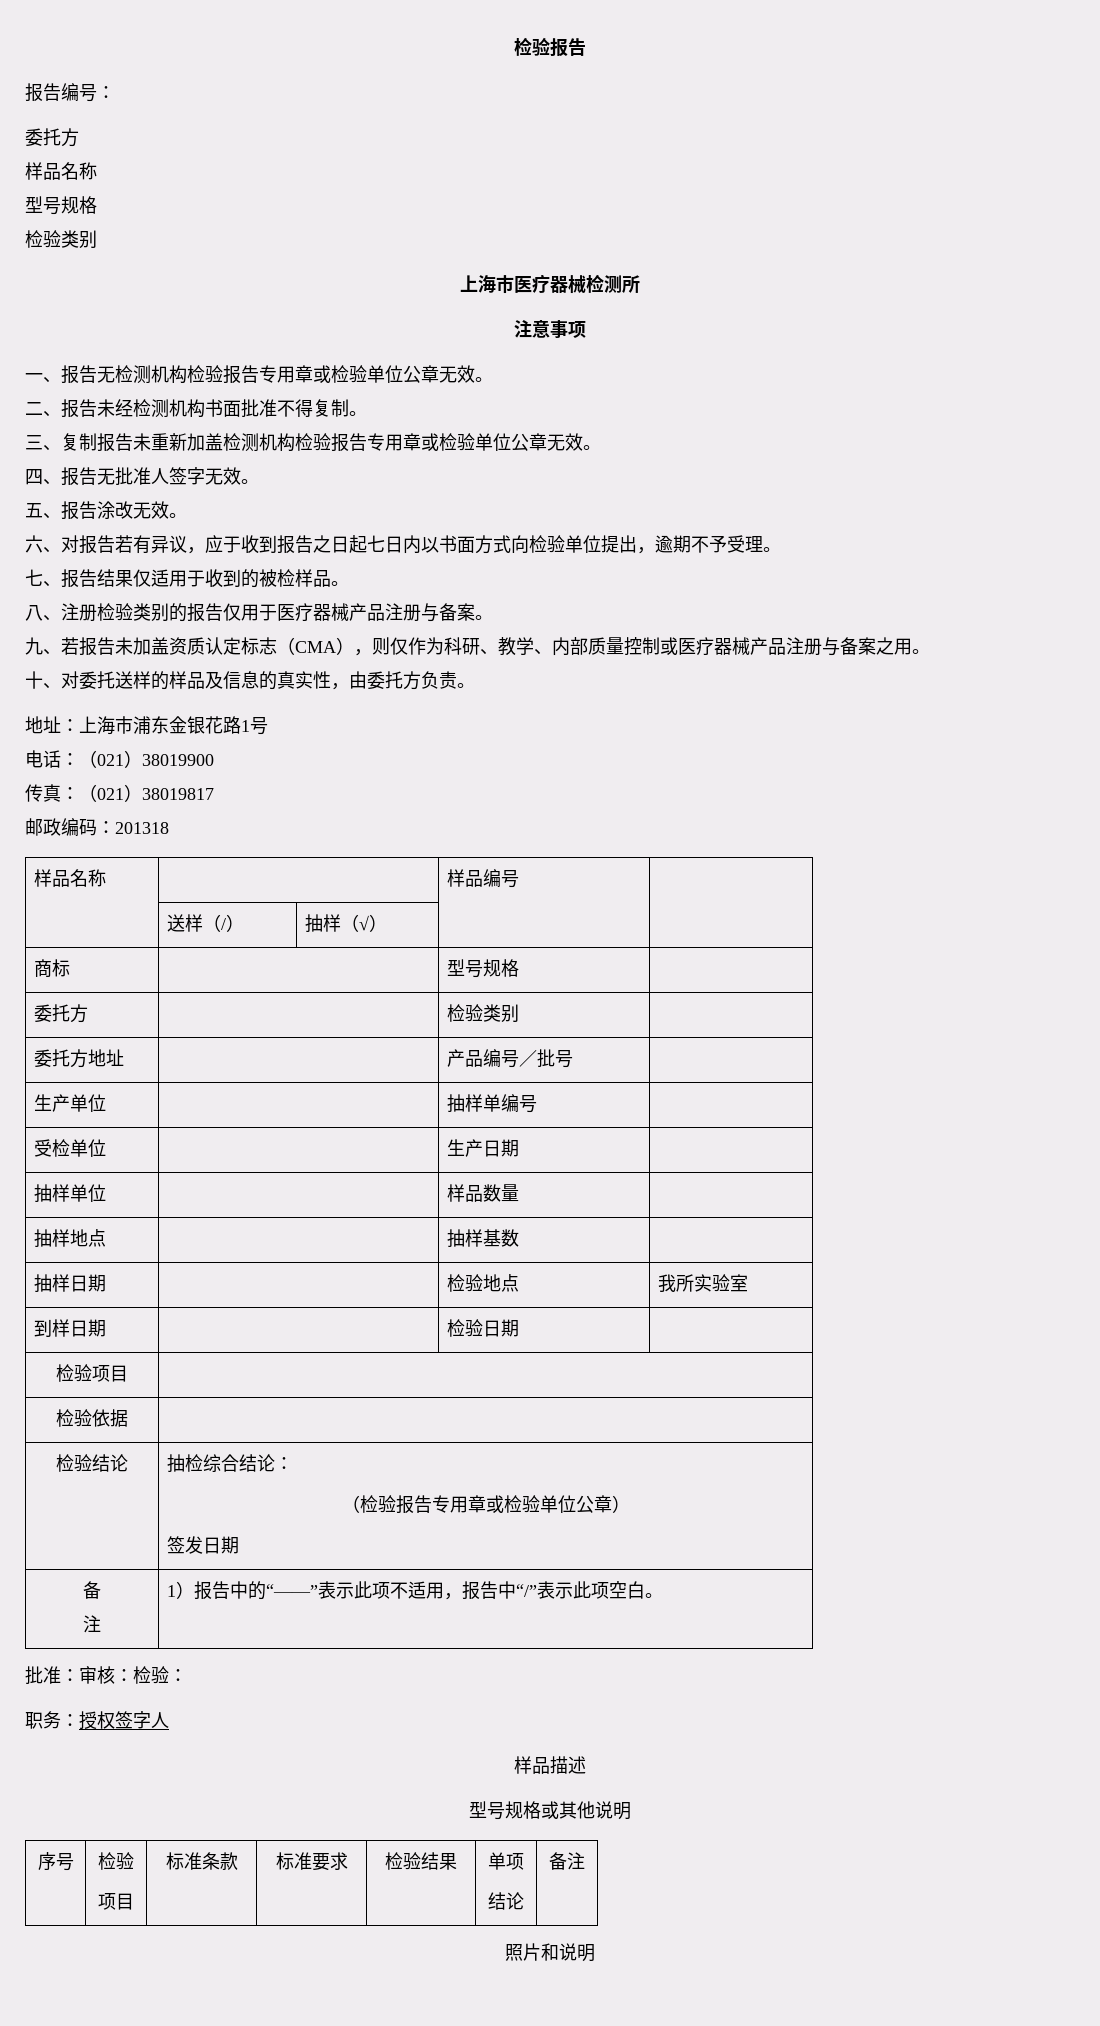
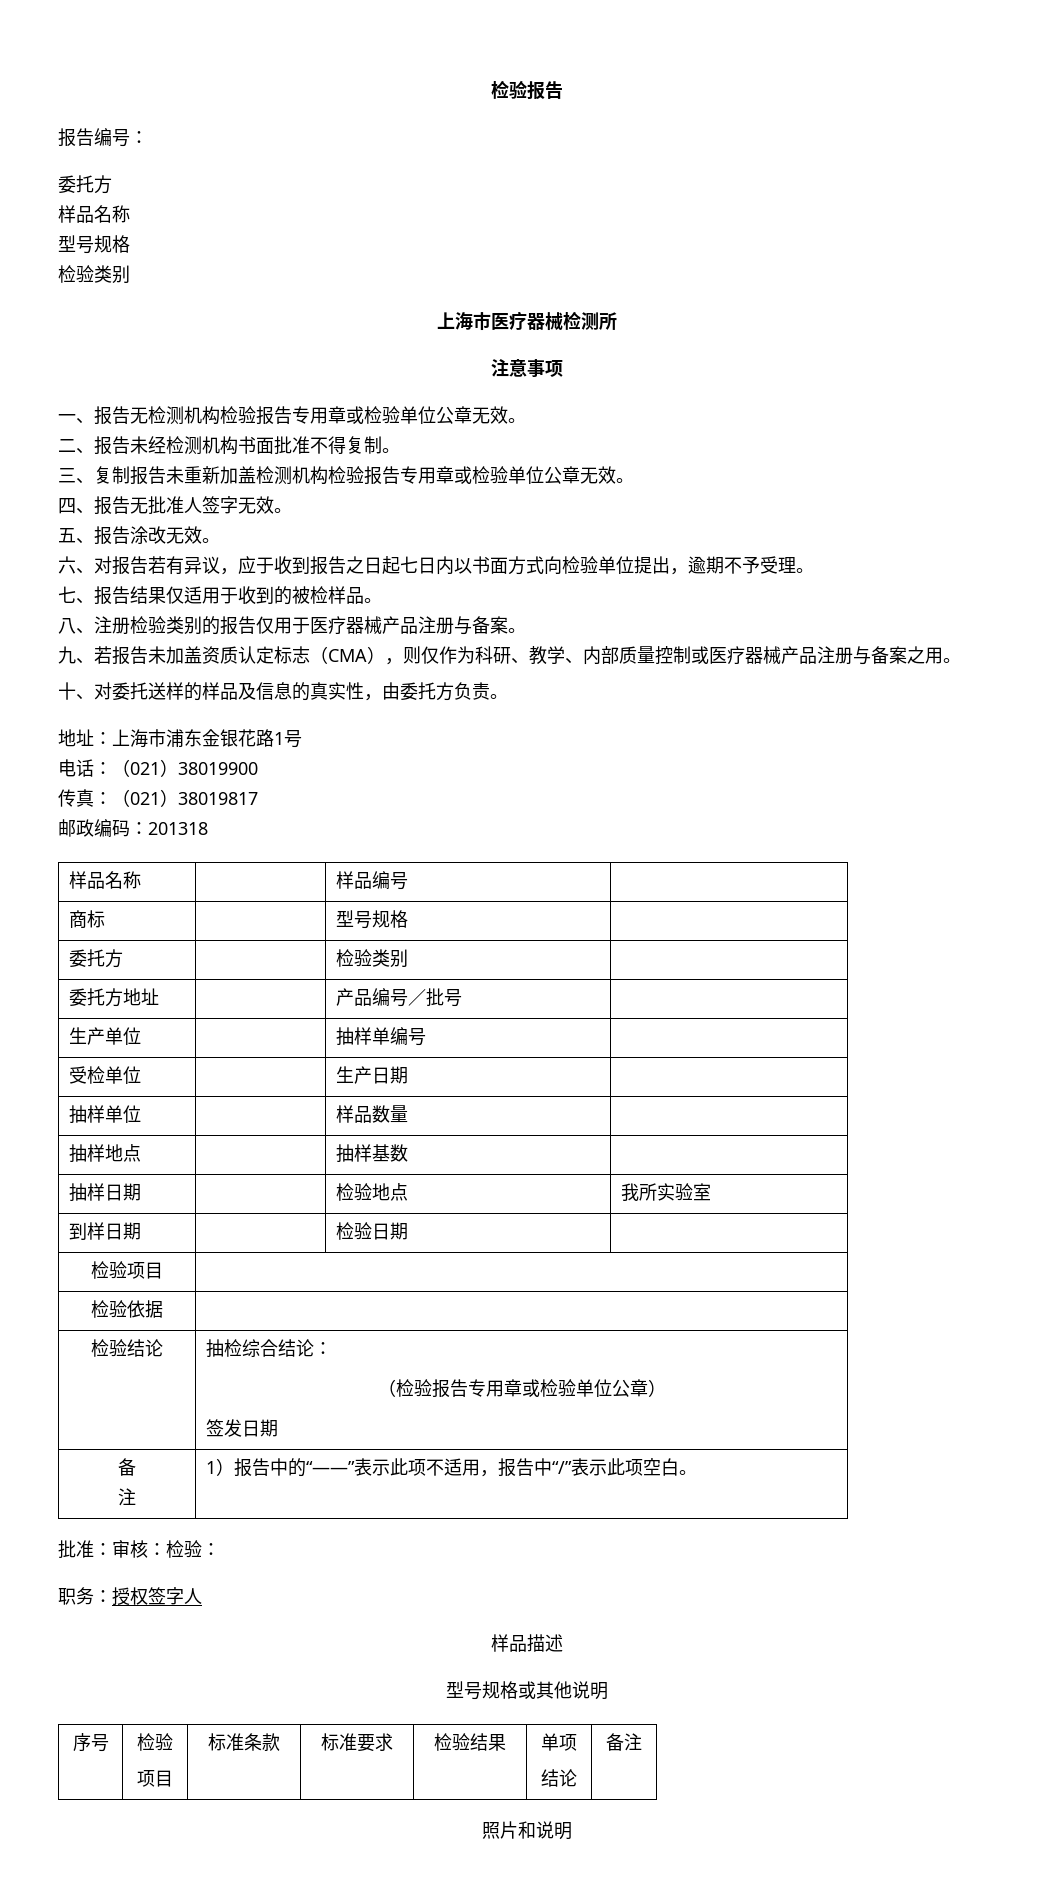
- | 送样（/） | 抽样（√） | |

